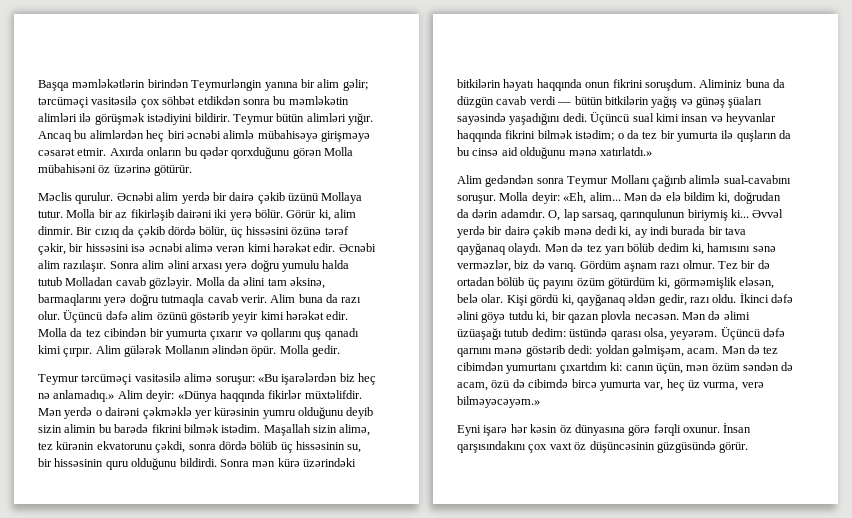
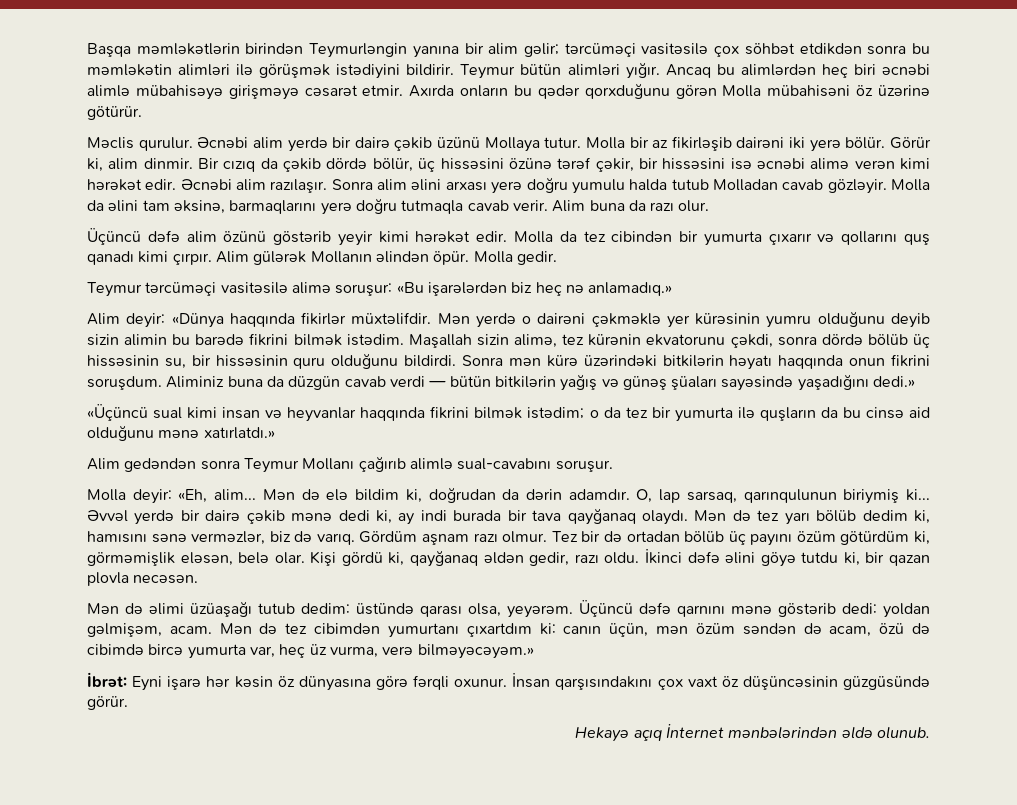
- Alim buna da razı olur. Üçüncü dəfə alim özünü göstərib yeyir kimi hərəkət edir.
+ Alim buna da razı olur.
+ Üçüncü dəfə alim özünü göstərib yeyir kimi hərəkət edir.
- Teymur tərcüməçi vasitəsilə alimə soruşur: «Bu işarələrdən biz heç nə anlamadıq.» Alim deyir: «Dünya haqqında fikirlər müxtəlifdir.
+ Teymur tərcüməçi vasitəsilə alimə soruşur: «Bu işarələrdən biz heç nə anlamadıq.»
+ Alim deyir: «Dünya haqqında fikirlər müxtəlifdir.
- Aliminiz buna da düzgün cavab verdi — bütün bitkilərin yağış və günəş şüaları sayəsində yaşadığını dedi. Üçüncü sual kimi insan və heyvanlar haqqında fikrini bilmək istədim; o da tez bir yumurta ilə quşların da bu cinsə aid olduğunu mənə xatırlatdı.»
+ Aliminiz buna da düzgün cavab verdi — bütün bitkilərin yağış və günəş şüaları sayəsində yaşadığını dedi.»
+ «Üçüncü sual kimi insan və heyvanlar haqqında fikrini bilmək istədim; o da tez bir yumurta ilə quşların da bu cinsə aid olduğunu mənə xatırlatdı.»
- Alim gedəndən sonra Teymur Mollanı çağırıb alimlə sual-cavabını soruşur. Molla deyir: «Eh, alim...
+ Alim gedəndən sonra Teymur Mollanı çağırıb alimlə sual-cavabını soruşur.
+ Molla deyir: «Eh, alim...
- İkinci dəfə əlini göyə tutdu ki, bir qazan plovla necəsən. Mən də əlimi üzüaşağı tutub dedim: üstündə qarası olsa, yeyərəm.
+ İkinci dəfə əlini göyə tutdu ki, bir qazan plovla necəsən.
+ Mən də əlimi üzüaşağı tutub dedim: üstündə qarası olsa, yeyərəm.
- Eyni işarə hər kəsin öz dünyasına görə fərqli oxunur.
+ İbrət: Eyni işarə hər kəsin öz dünyasına görə fərqli oxunur.
+ Hekayə açıq İnternet mənbələrindən əldə olunub.

